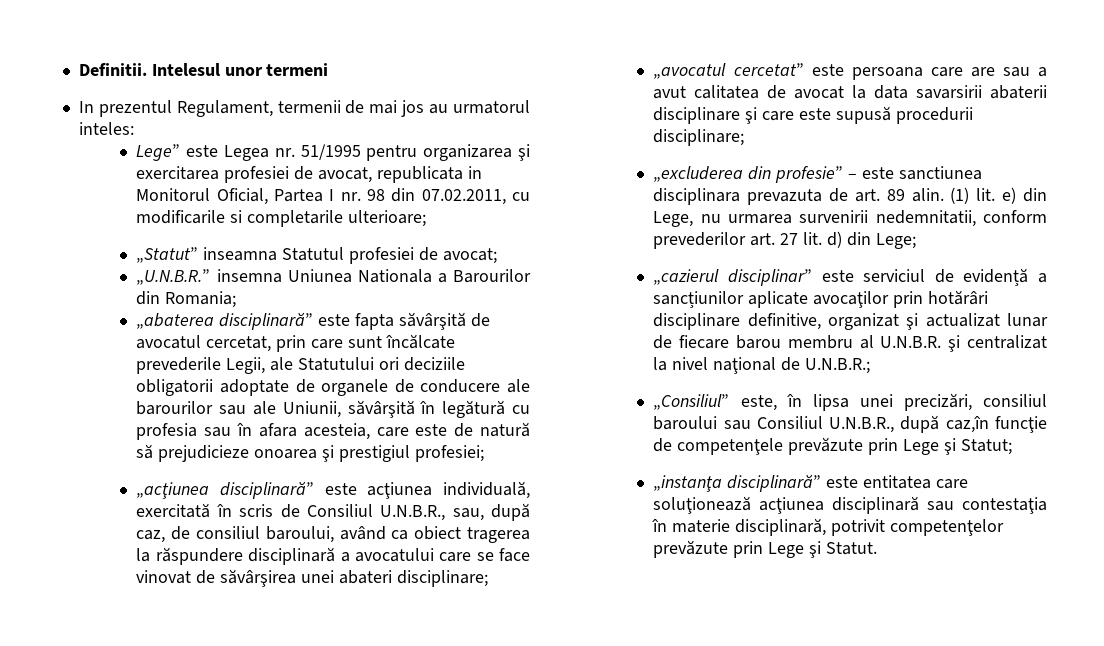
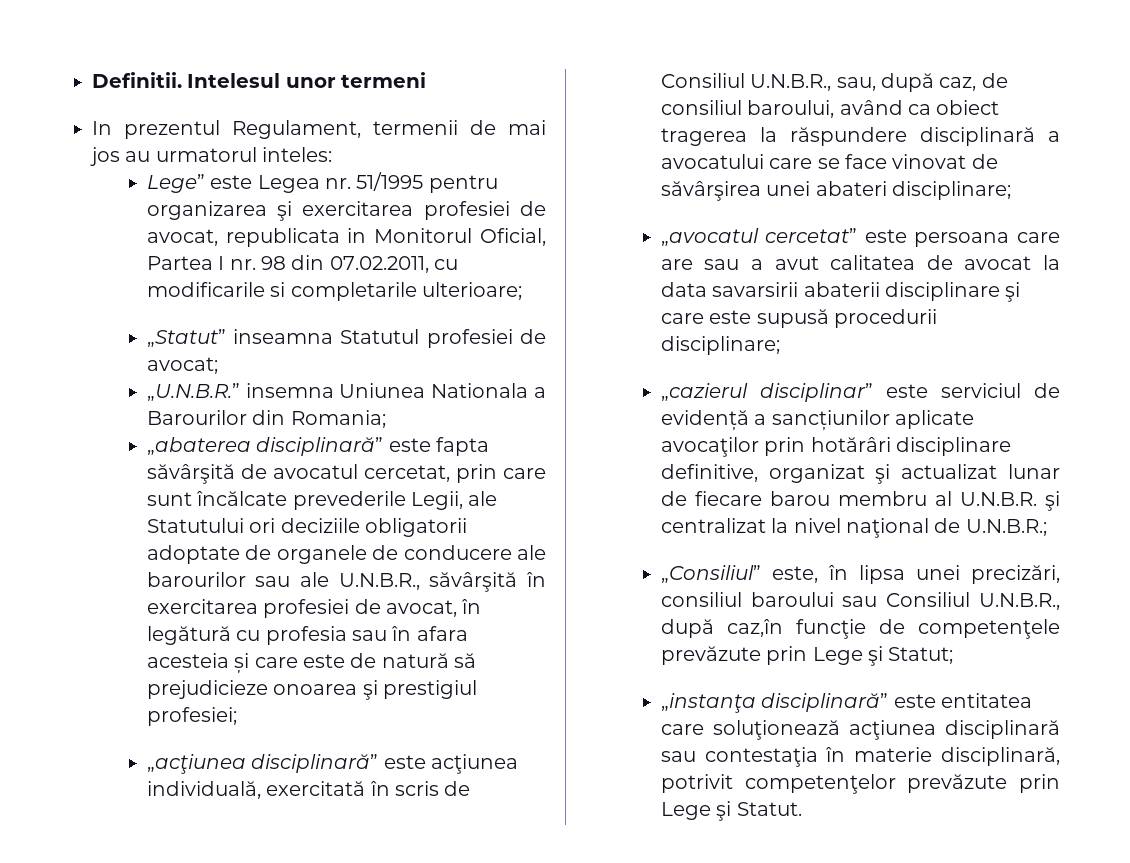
- „abaterea disciplinară” este fapta săvârşită de avocatul cercetat, prin care sunt încălcate prevederile Legii, ale Statutului ori deciziile obligatorii adoptate de organele de conducere ale barourilor sau ale Uniunii, săvârşită în legătură cu profesia sau în afara acesteia, care este de natură să prejudicieze onoarea şi prestigiul profesiei;
+ „abaterea disciplinară” este fapta săvârşită de avocatul cercetat, prin care sunt încălcate prevederile Legii, ale Statutului ori deciziile obligatorii adoptate de organele de conducere ale barourilor sau ale U.N.B.R., săvârşită în exercitarea profesiei de avocat, în legătură cu profesia sau în afara acesteia și care este de natură să prejudicieze onoarea şi prestigiul profesiei;
- „excluderea din profesie” – este sanctiunea disciplinara prevazuta de art. 89 alin. (1) lit. e) din Lege, nu urmarea survenirii nedemnitatii, conform prevederilor art. 27 lit. d) din Lege;

